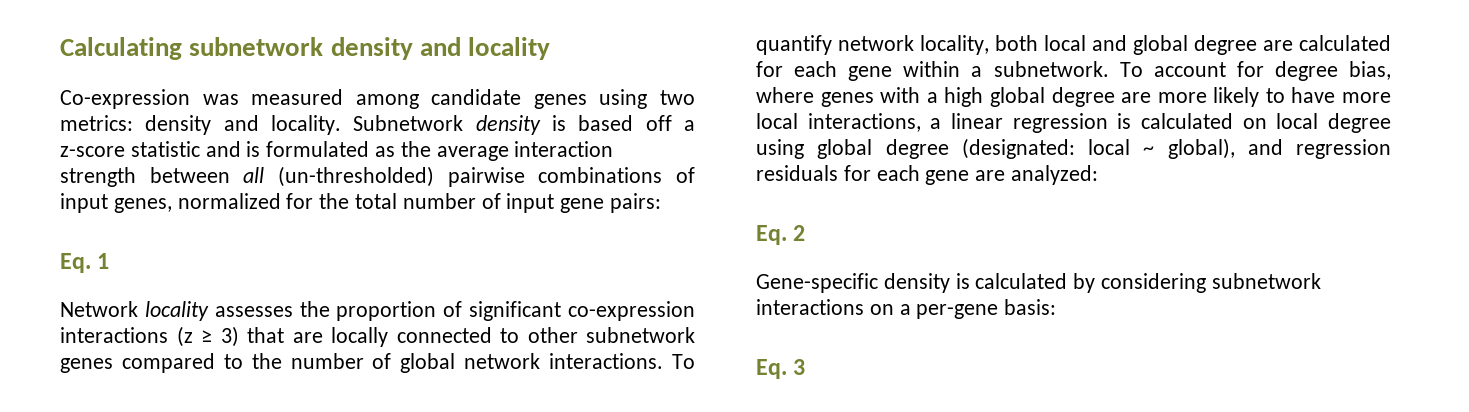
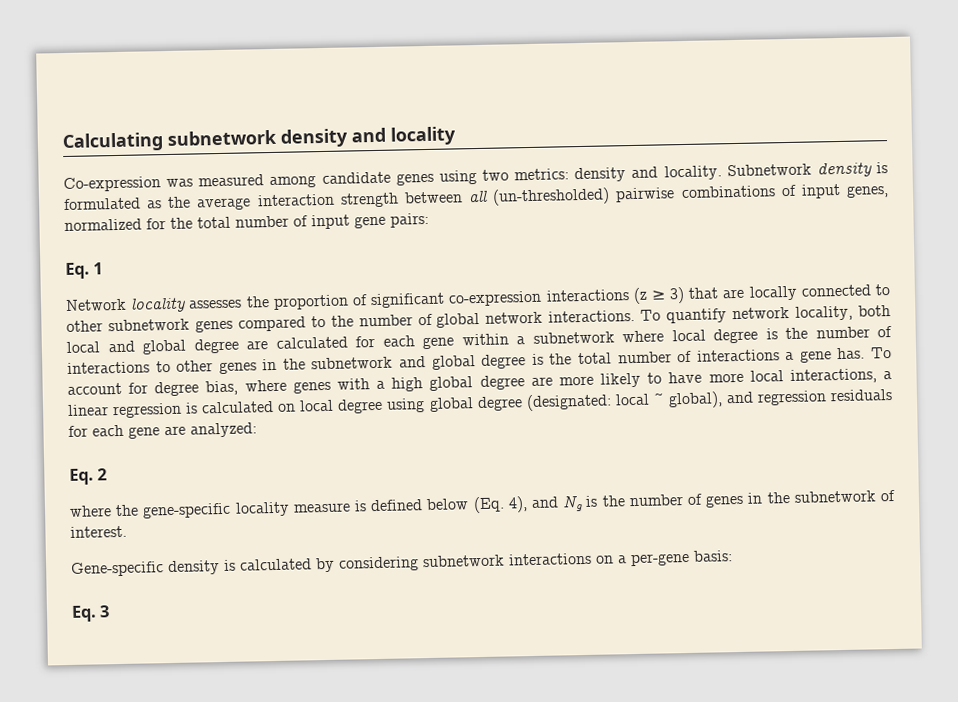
- Subnetwork density is based off a z-score statistic and is formulated as the average interaction strength between all (un-thresholded) pairwise combinations of input genes, normalized for the total number of input gene pairs:
+ Subnetwork density is formulated as the average interaction strength between all (un-thresholded) pairwise combinations of input genes, normalized for the total number of input gene pairs:
- To quantify network locality, both local and global degree are calculated for each gene within a subnetwork.
+ To quantify network locality, both local and global degree are calculated for each gene within a subnetwork where local degree is the number of interactions to other genes in the subnetwork and global degree is the total number of interactions a gene has.
+ where the gene-specific locality measure is defined below (Eq. 4), and Ng is the number of genes in the subnetwork of interest.

